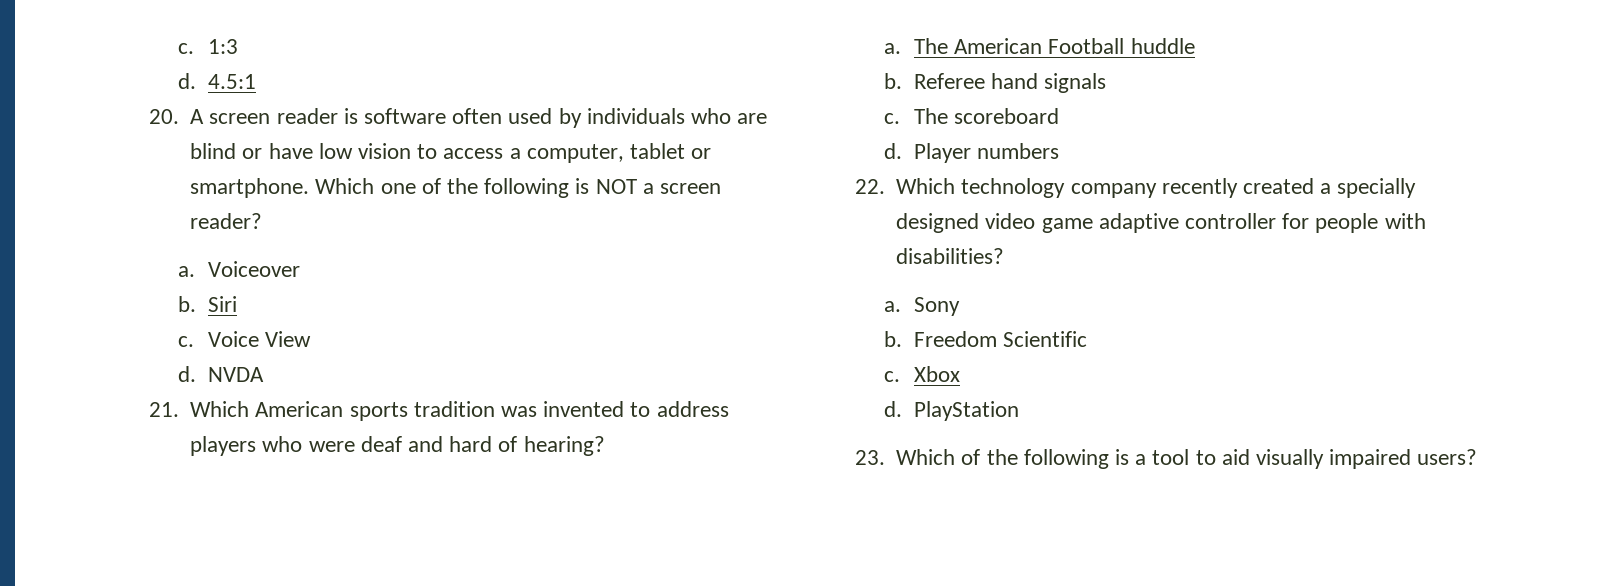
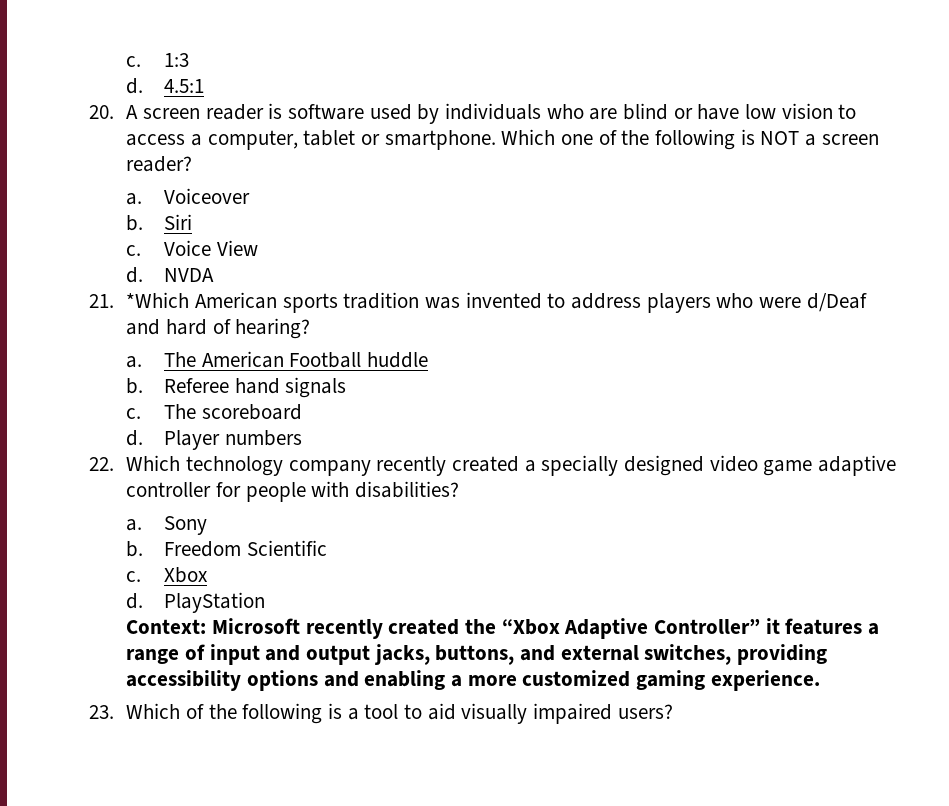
- 20. A screen reader is software often used by individuals who are blind or have low vision to access a computer, tablet or smartphone.
+ 20. A screen reader is software used by individuals who are blind or have low vision to access a computer, tablet or smartphone.
- 21. Which American sports tradition was invented to address players who were deaf and hard of hearing?
+ 21. *Which American sports tradition was invented to address players who were d/Deaf and hard of hearing?
+ Context: Microsoft recently created the “Xbox Adaptive Controller” it features a range of input and output jacks, buttons, and external switches, providing accessibility options and enabling a more customized gaming experience.

